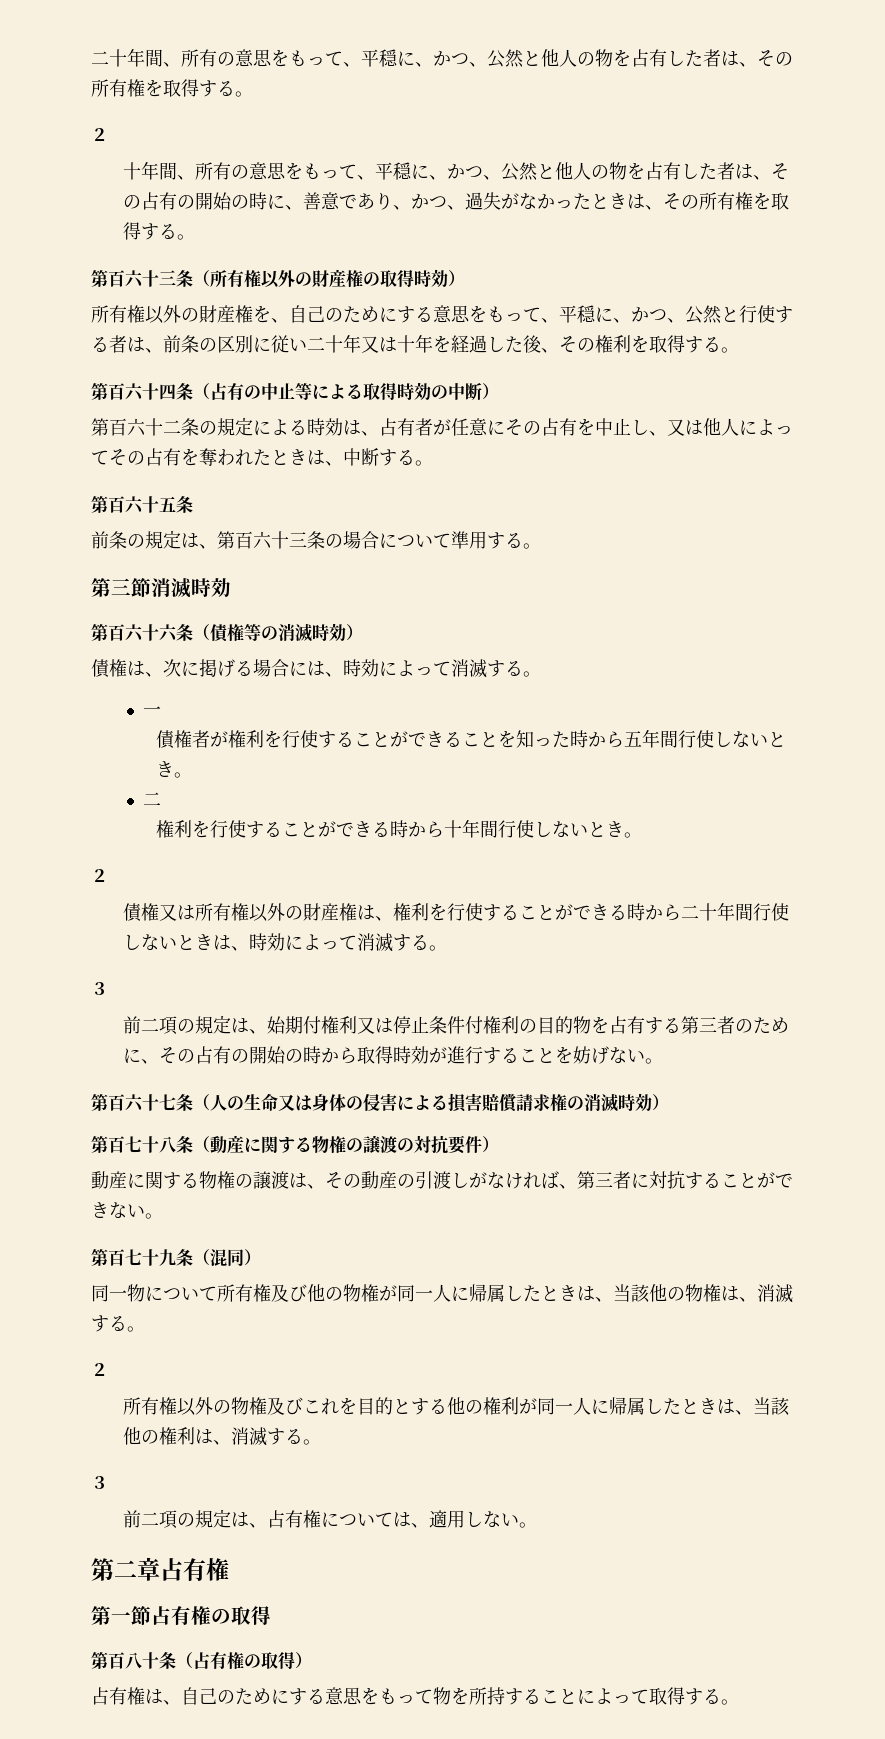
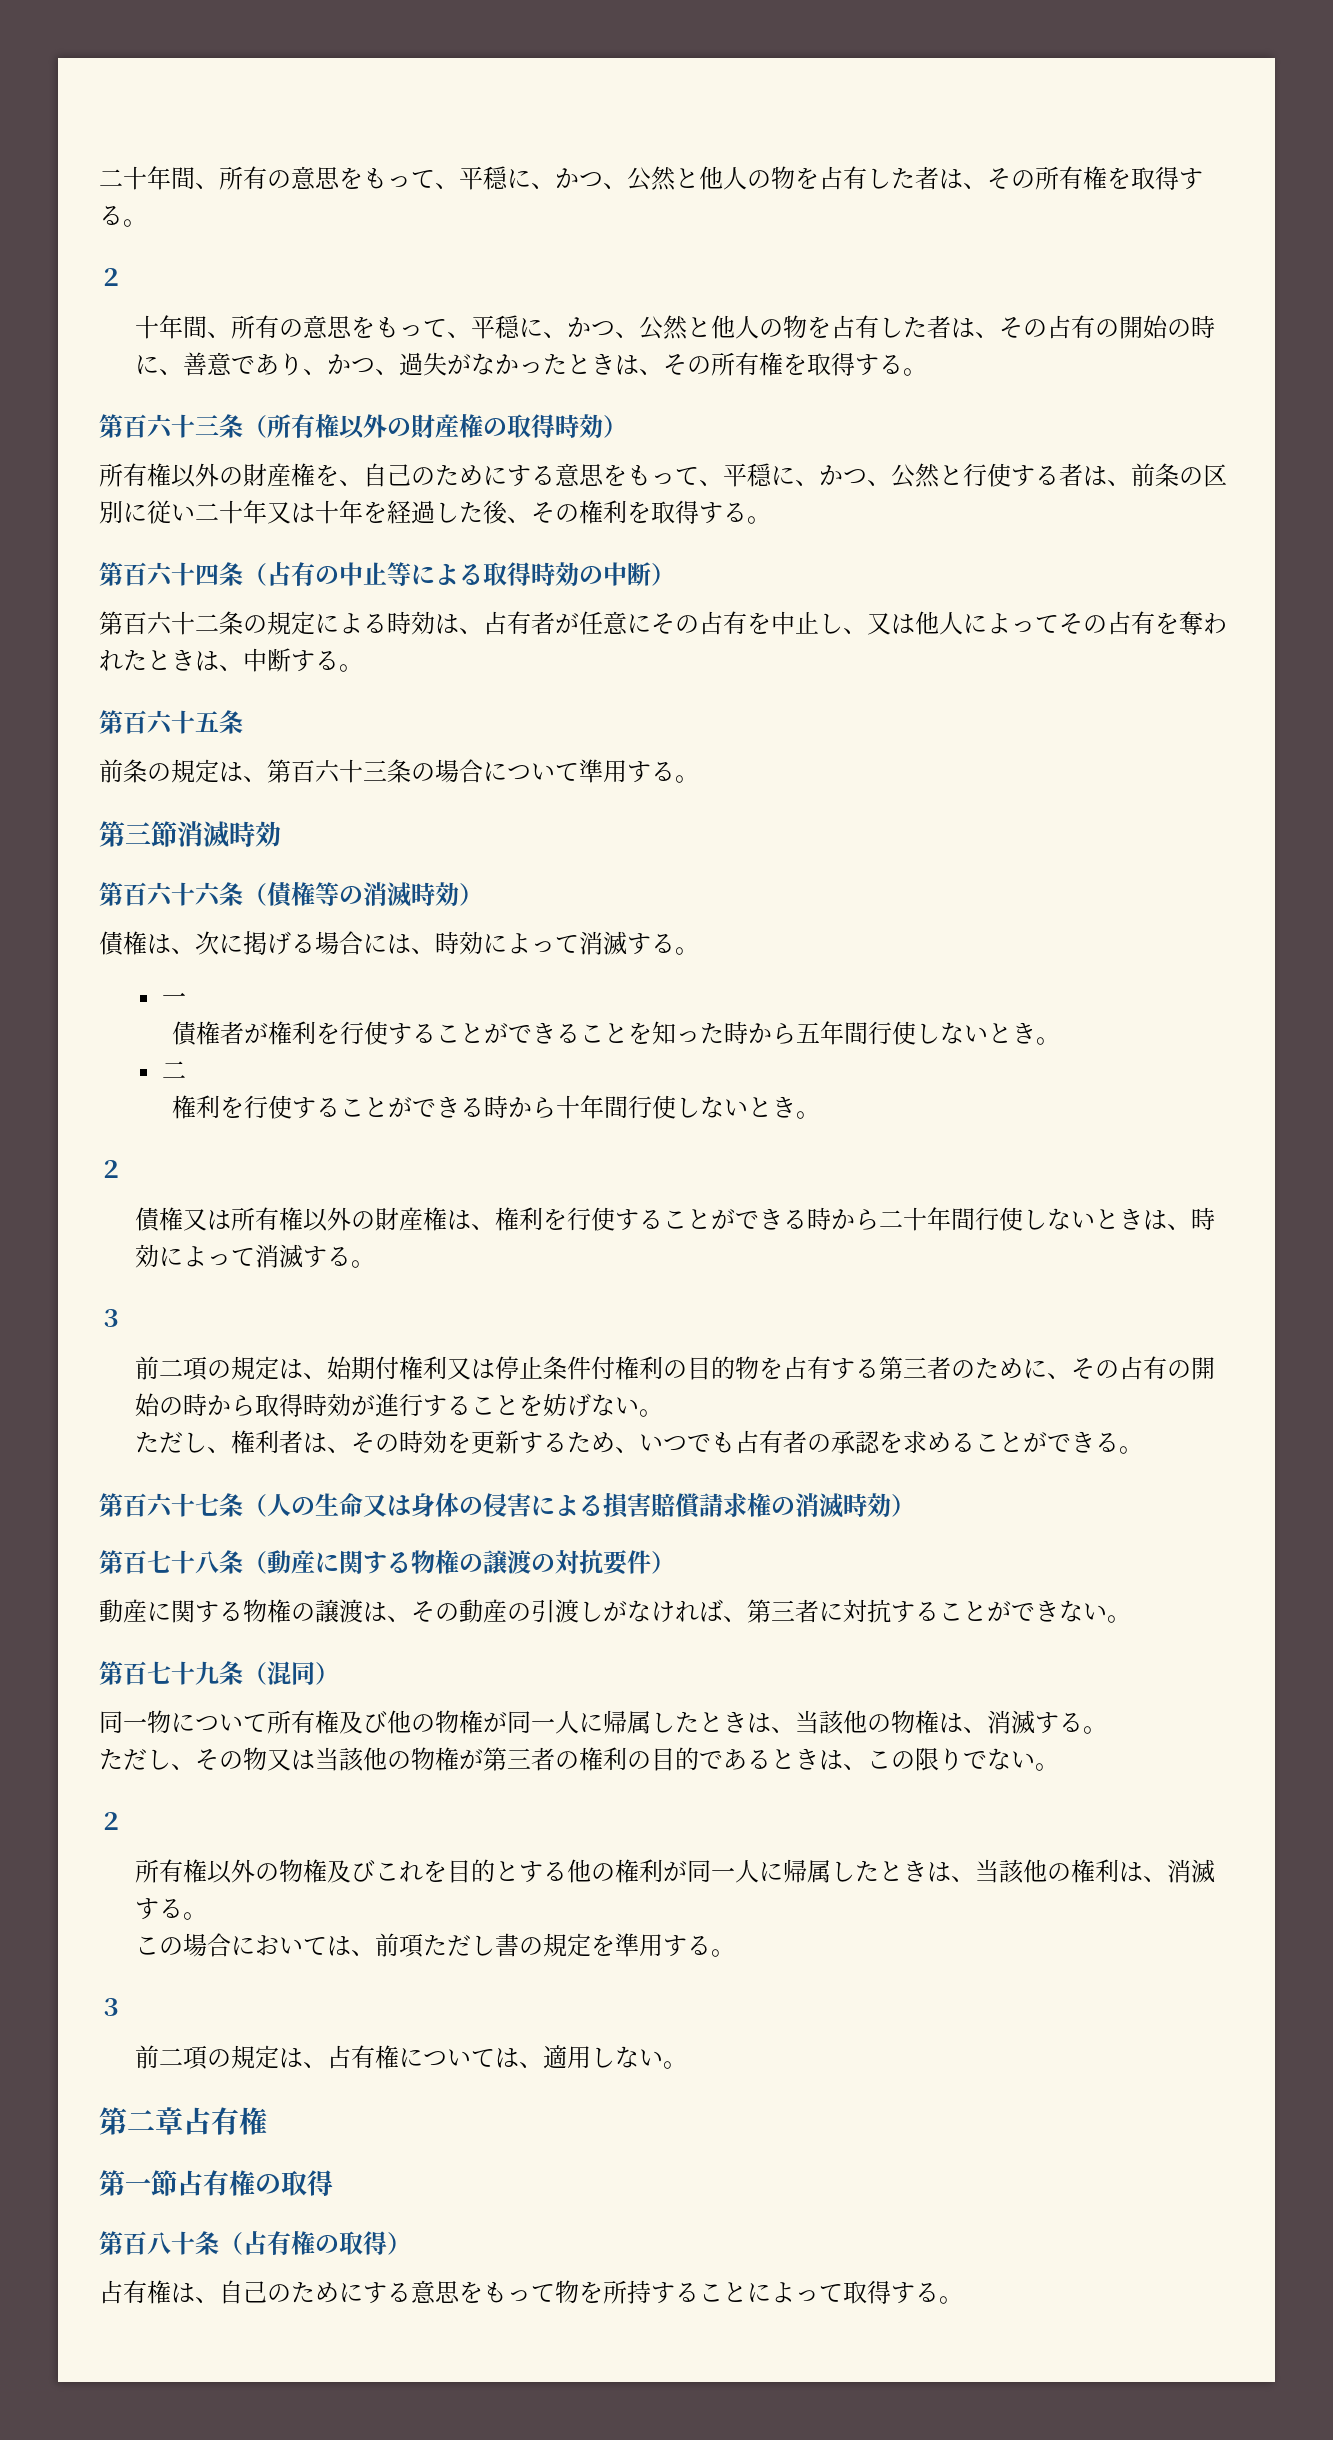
+ ただし、権利者は、その時効を更新するため、いつでも占有者の承認を求めることができる。
+ ただし、その物又は当該他の物権が第三者の権利の目的であるときは、この限りでない。
+ この場合においては、前項ただし書の規定を準用する。

